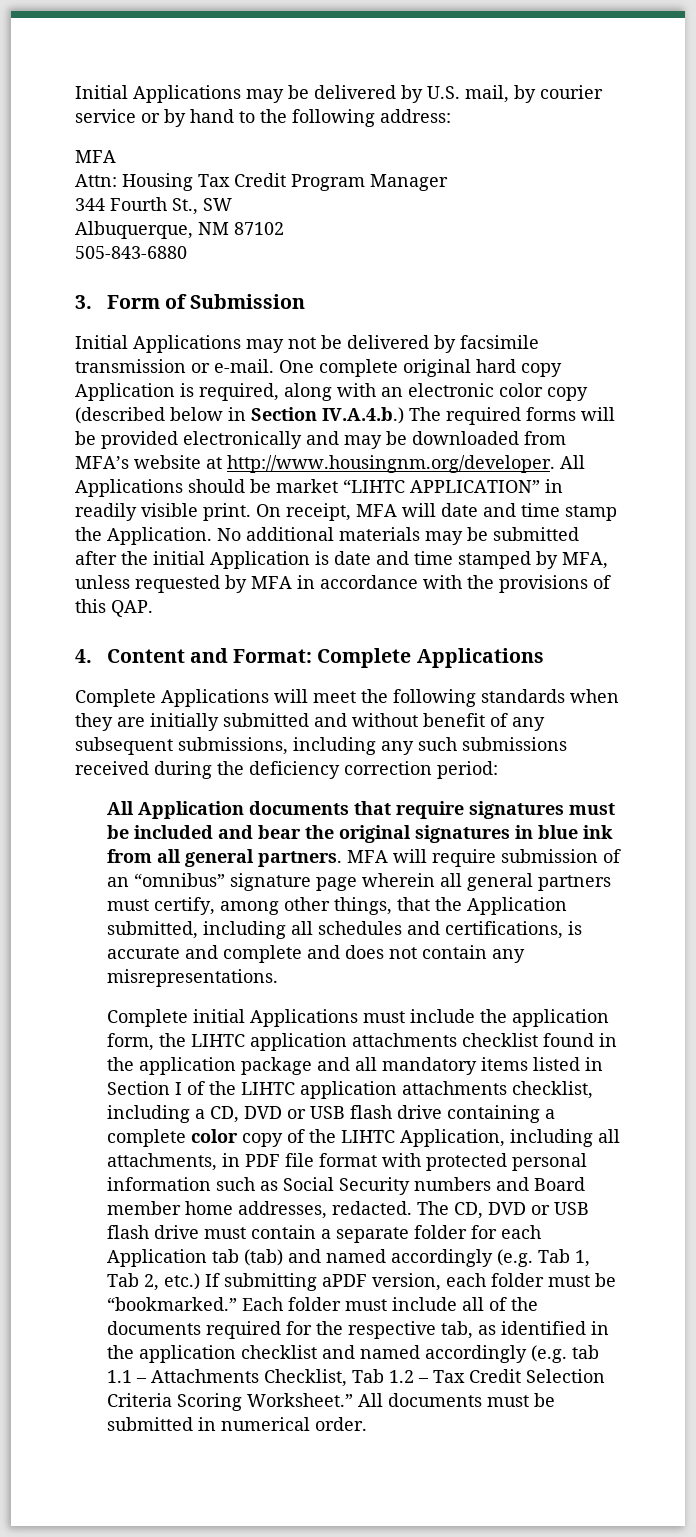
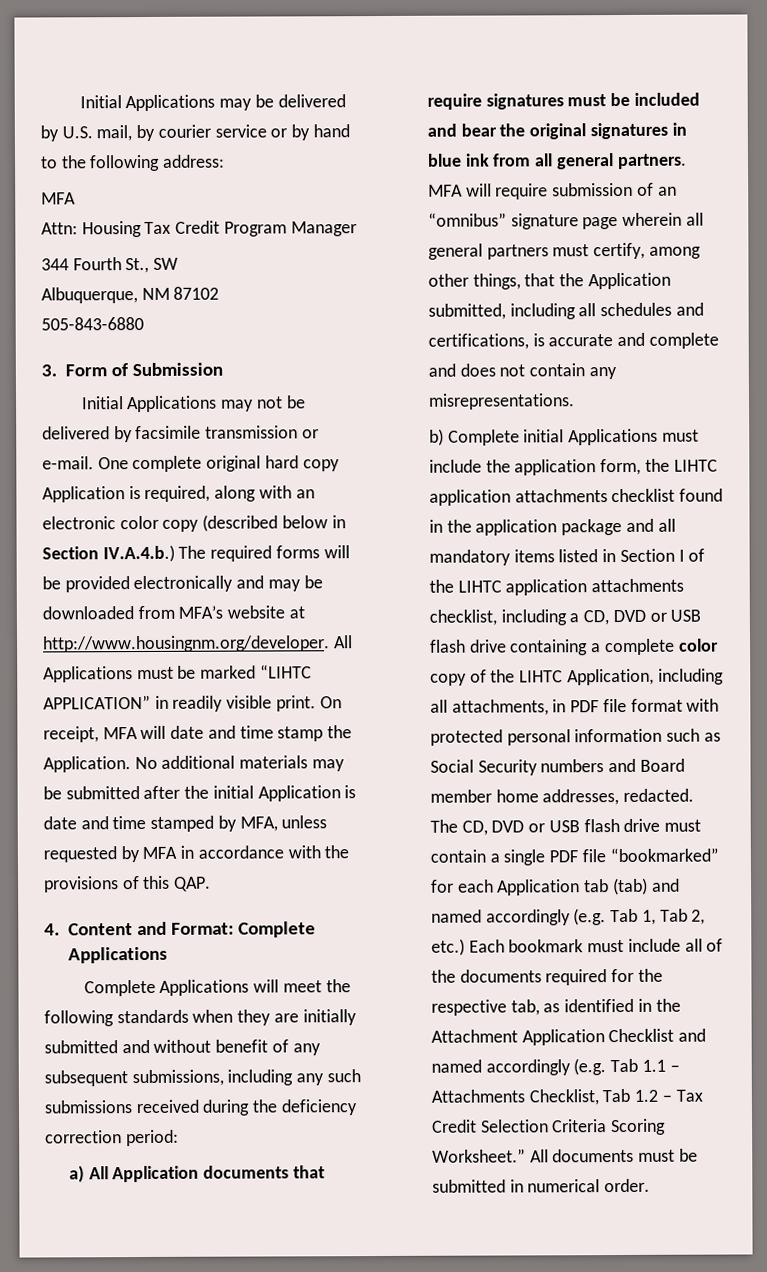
- One complete original hard copy Application is required, along with an electronic color copy (described below in Section IV.A.4.b.) The required forms will be provided electronically and may be downloaded from MFA’s website at http://www.housingnm.org/developer. All Applications should be market “LIHTC APPLICATION” in readily visible print.
+ One complete original hard copy Application is required, along with an electronic color copy (described below in Section IV.A.4.b.) The required forms will be provided electronically and may be downloaded from MFA’s website at http://www.housingnm.org/developer. All Applications must be marked “LIHTC APPLICATION” in readily visible print.
- All Application documents that require signatures must be included and bear the original signatures in blue ink from all general partners.
+ a) All Application documents that require signatures must be included and bear the original signatures in blue ink from all general partners.
- Complete initial Applications must include the application form, the LIHTC application attachments checklist found in the application package and all mandatory items listed in Section I of the LIHTC application attachments checklist, including a CD, DVD or USB flash drive containing a complete color copy of the LIHTC Application, including all attachments, in PDF file format with protected personal information such as Social Security numbers and Board member home addresses, redacted.
+ b) Complete initial Applications must include the application form, the LIHTC application attachments checklist found in the application package and all mandatory items listed in Section I of the LIHTC application attachments checklist, including a CD, DVD or USB flash drive containing a complete color copy of the LIHTC Application, including all attachments, in PDF file format with protected personal information such as Social Security numbers and Board member home addresses, redacted.
- The CD, DVD or USB flash drive must contain a separate folder for each Application tab (tab) and named accordingly (e.g. Tab 1, Tab 2, etc.) If submitting aPDF version, each folder must be “bookmarked.” Each folder must include all of the documents required for the respective tab, as identified in the application checklist and named accordingly (e.g. tab 1.1 – Attachments Checklist, Tab 1.2 – Tax Credit Selection Criteria Scoring Worksheet.”
+ The CD, DVD or USB flash drive must contain a single PDF file “bookmarked” for each Application tab (tab) and named accordingly (e.g. Tab 1, Tab 2, etc.) Each bookmark must include all of the documents required for the respective tab, as identified in the Attachment Application Checklist and named accordingly (e.g. Tab 1.1 – Attachments Checklist, Tab 1.2 – Tax Credit Selection Criteria Scoring Worksheet.”

